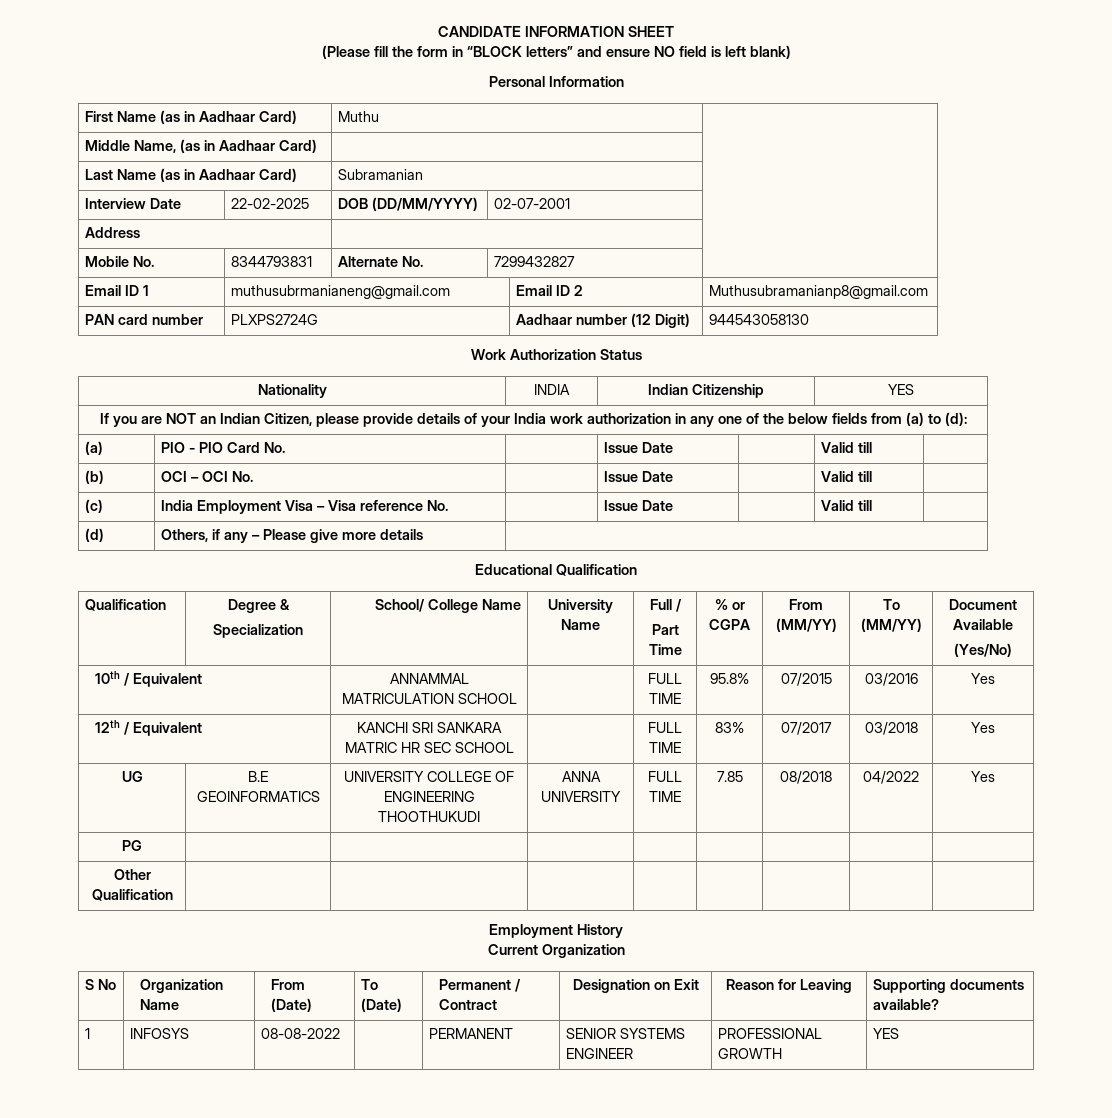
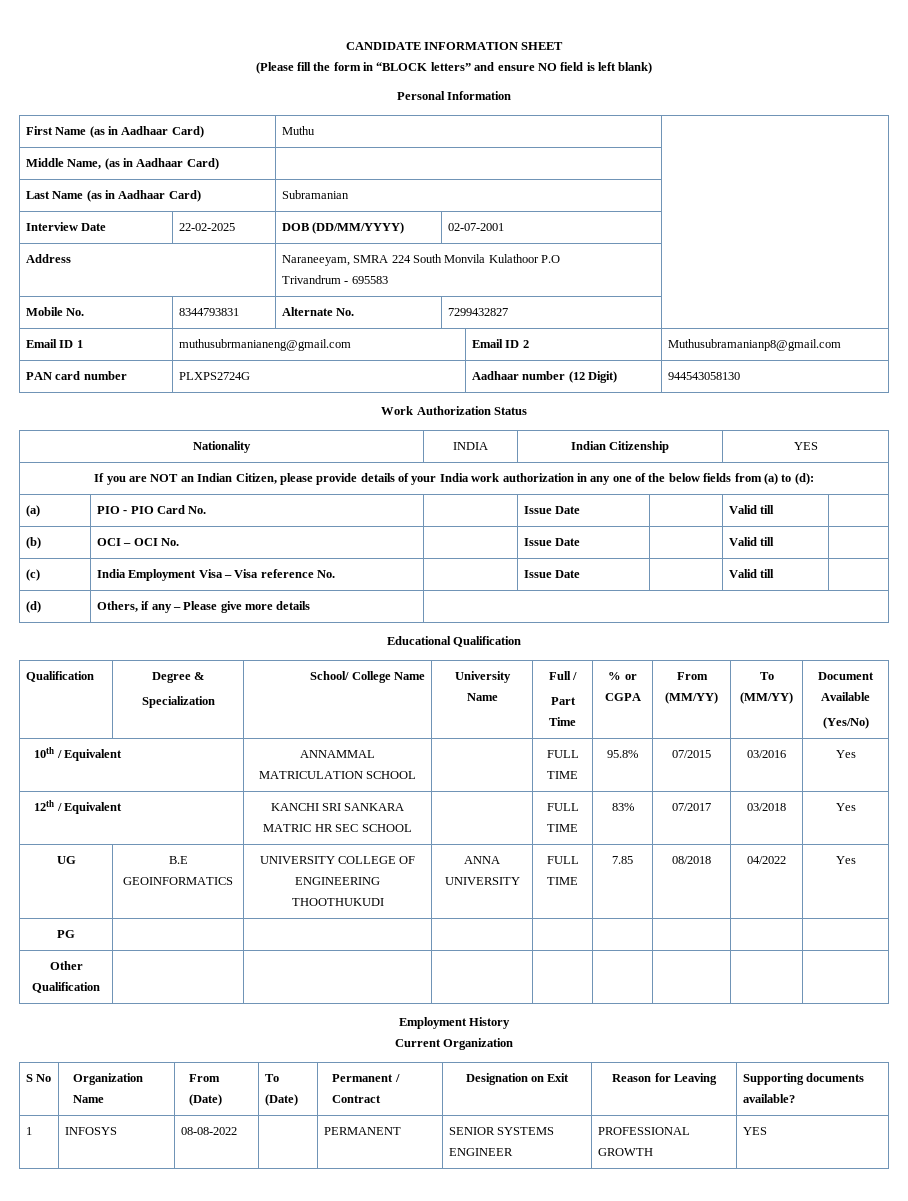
- Address | |
+ Address | Naraneeyam, SMRA 224 South Monvila Kulathoor P.O
+ Trivandrum - 695583 |

